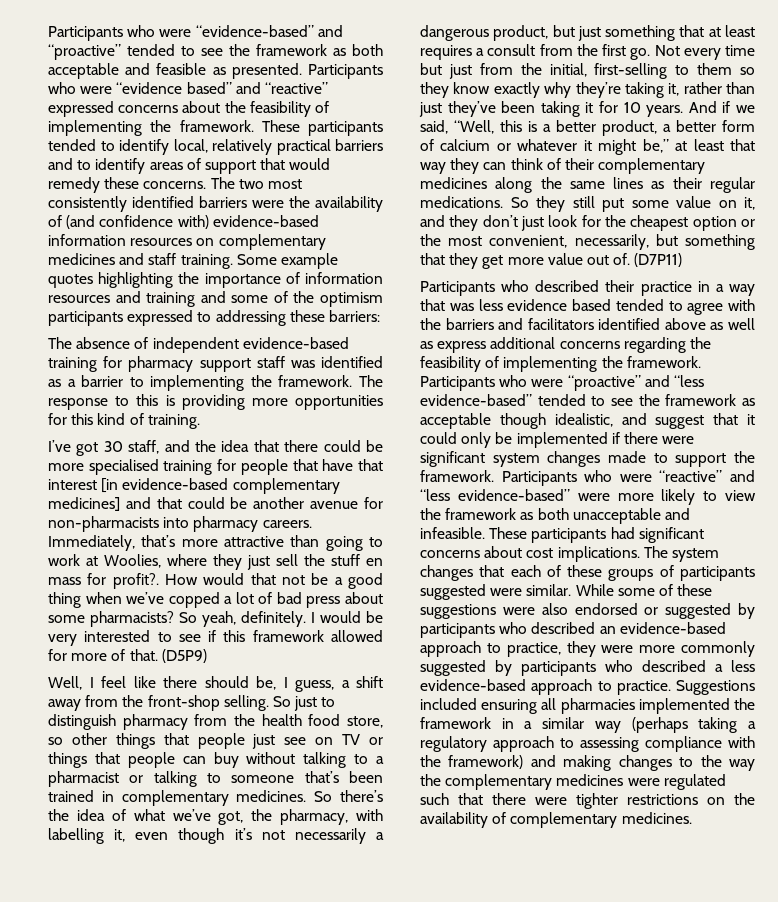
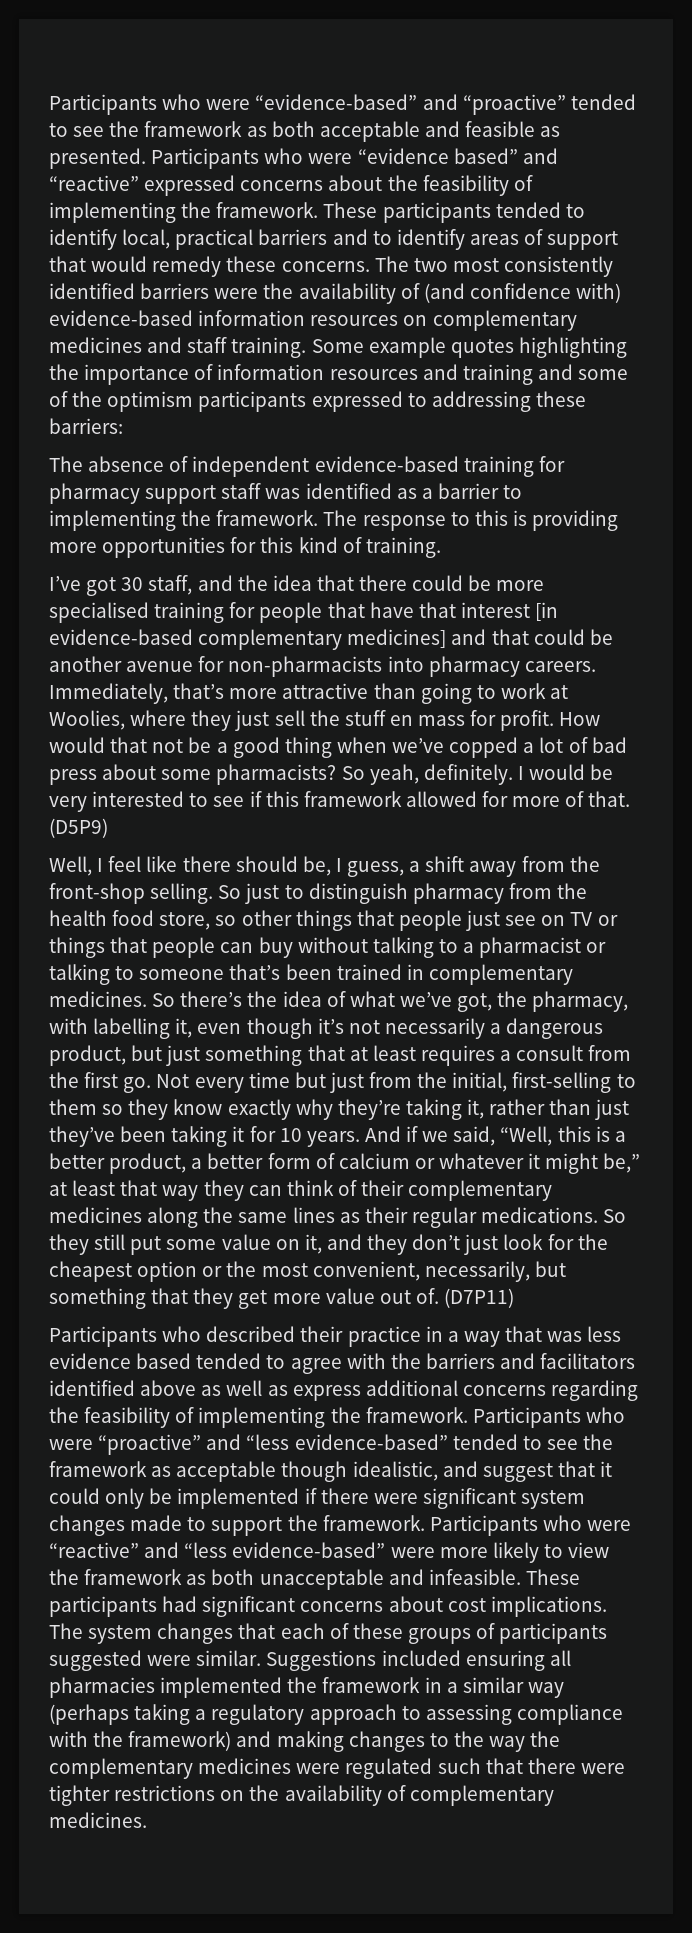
- These participants tended to identify local, relatively practical barriers and to identify areas of support that would remedy these concerns.
+ These participants tended to identify local, practical barriers and to identify areas of support that would remedy these concerns.
- Immediately, that’s more attractive than going to work at Woolies, where they just sell the stuff en mass for profit?.
+ Immediately, that’s more attractive than going to work at Woolies, where they just sell the stuff en mass for profit.
- While some of these suggestions were also endorsed or suggested by participants who described an evidence-based approach to practice, they were more commonly suggested by participants who described a less evidence-based approach to practice.

